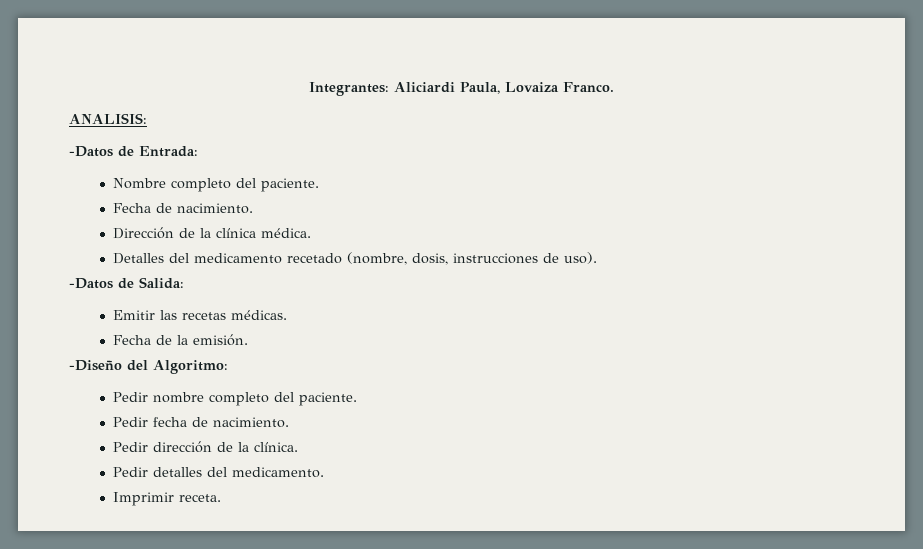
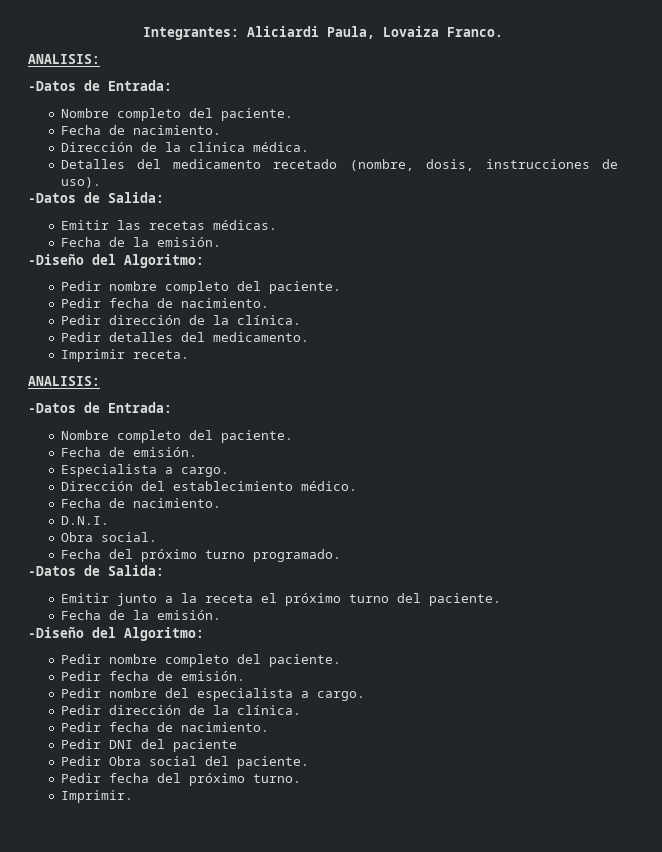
  Imprimir receta.
+ ANALISIS:
+ -Datos de Entrada:
+ Nombre completo del paciente.
+ Fecha de emisión.
+ Especialista a cargo.
+ Dirección del establecimiento médico.
+ Fecha de nacimiento.
+ D.N.I.
+ Obra social.
+ Fecha del próximo turno programado.
+ -Datos de Salida:
+ Emitir junto a la receta el próximo turno del paciente.
+ Fecha de la emisión.
+ -Diseño del Algoritmo:
+ Pedir nombre completo del paciente.
+ Pedir fecha de emisión.
+ Pedir nombre del especialista a cargo.
+ Pedir dirección de la clínica.
+ Pedir fecha de nacimiento.
+ Pedir DNI del paciente
+ Pedir Obra social del paciente.
+ Pedir fecha del próximo turno.
+ Imprimir.

